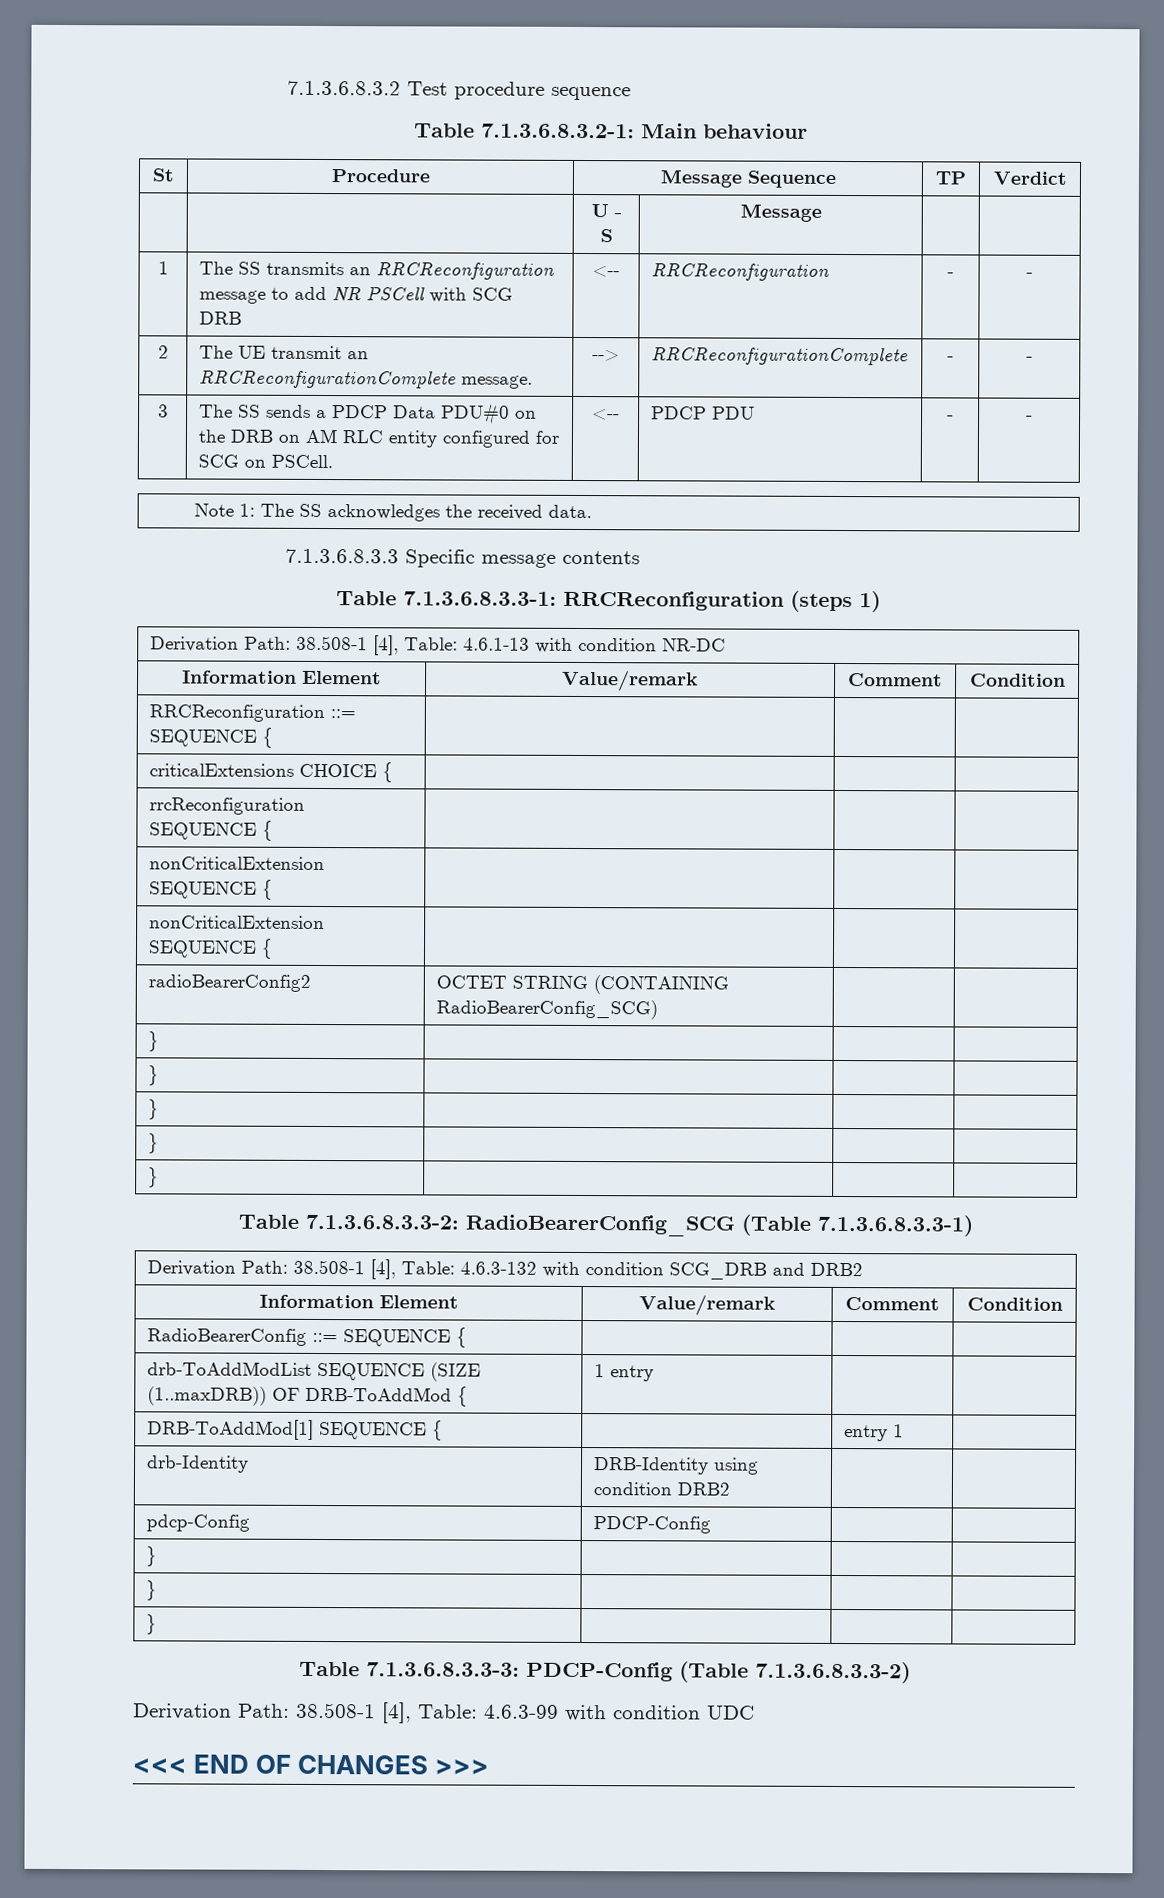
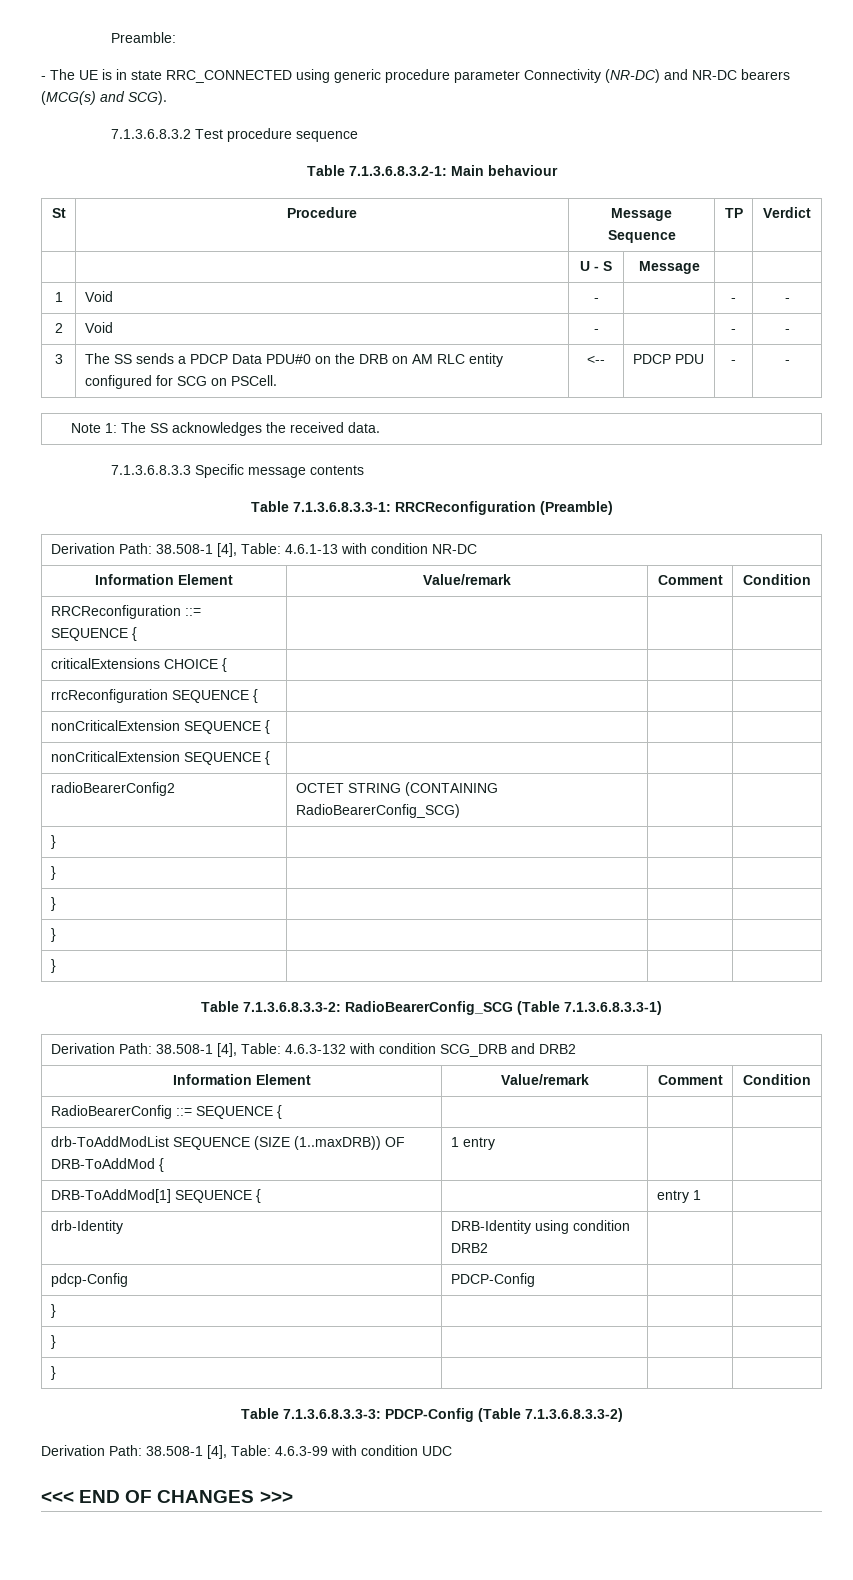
+ Preamble:
+ - The UE is in state RRC_CONNECTED using generic procedure parameter Connectivity (NR-DC) and NR-DC bearers (MCG(s) and SCG).
- 1 | The SS transmits an RRCReconfiguration message to add NR PSCell with SCG DRB | <-- | RRCReconfiguration | - | -
- 2 | The UE transmit an RRCReconfigurationComplete message. | --> | RRCReconfigurationComplete | - | -
+ 1 | Void | - | | - | -
+ 2 | Void | - | | - | -
- Table 7.1.3.6.8.3.3-1: RRCReconfiguration (steps 1)
+ Table 7.1.3.6.8.3.3-1: RRCReconfiguration (Preamble)

